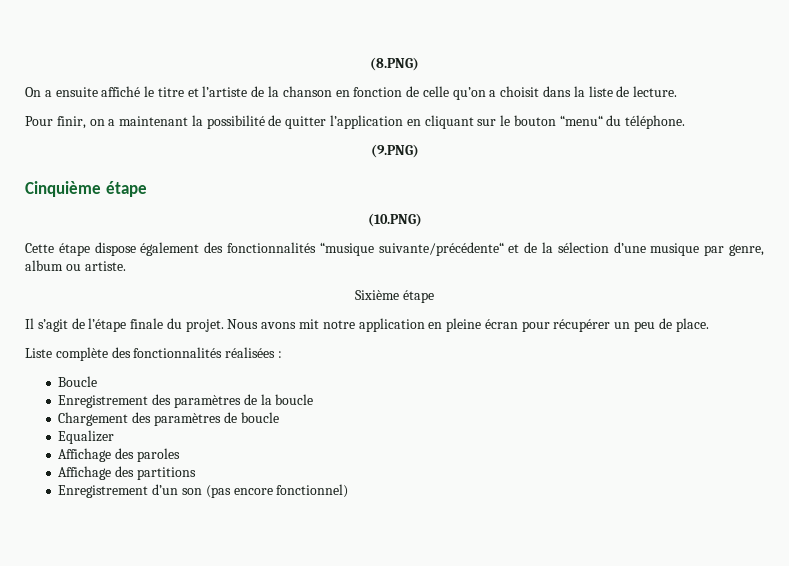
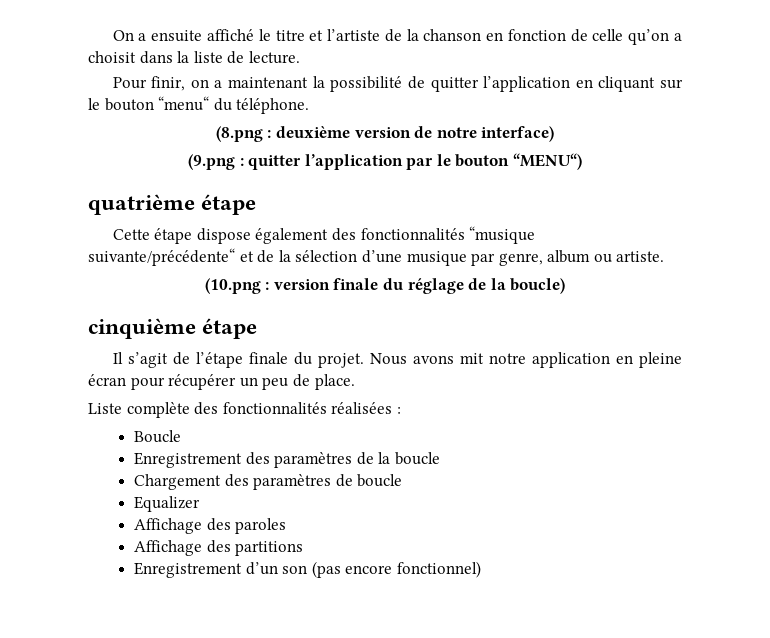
- (8.PNG)
- (9.PNG)
- Cinquième étape
- (10.PNG)
+ (8.png : deuxième version de notre interface)
+ (9.png : quitter l’application par le bouton “MENU“)
+ quatrième étape
- Sixième étape
+ (10.png : version finale du réglage de la boucle)
+ cinquième étape

